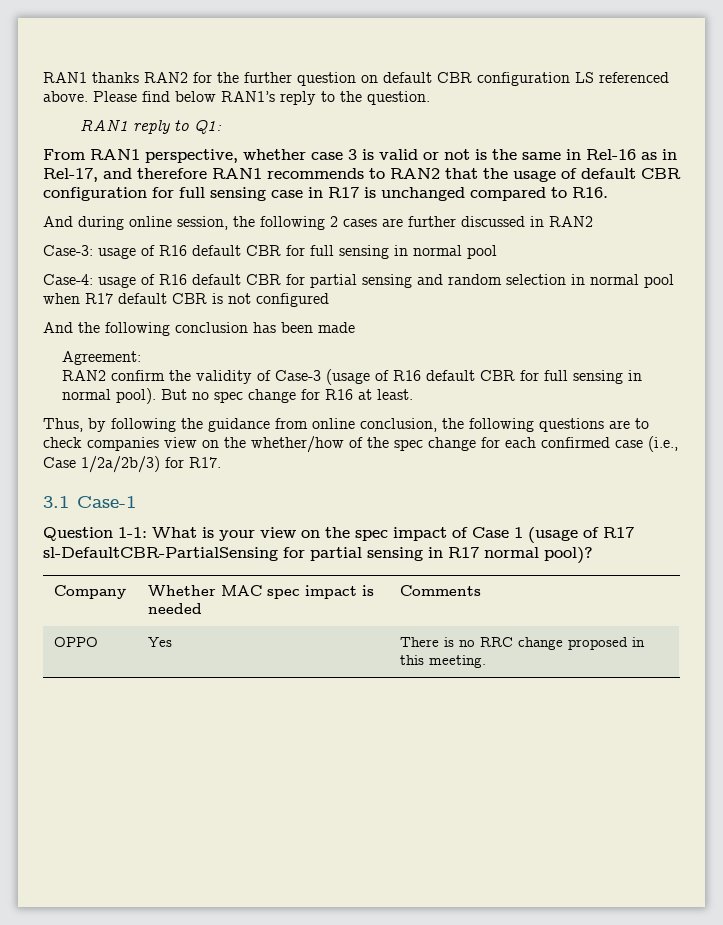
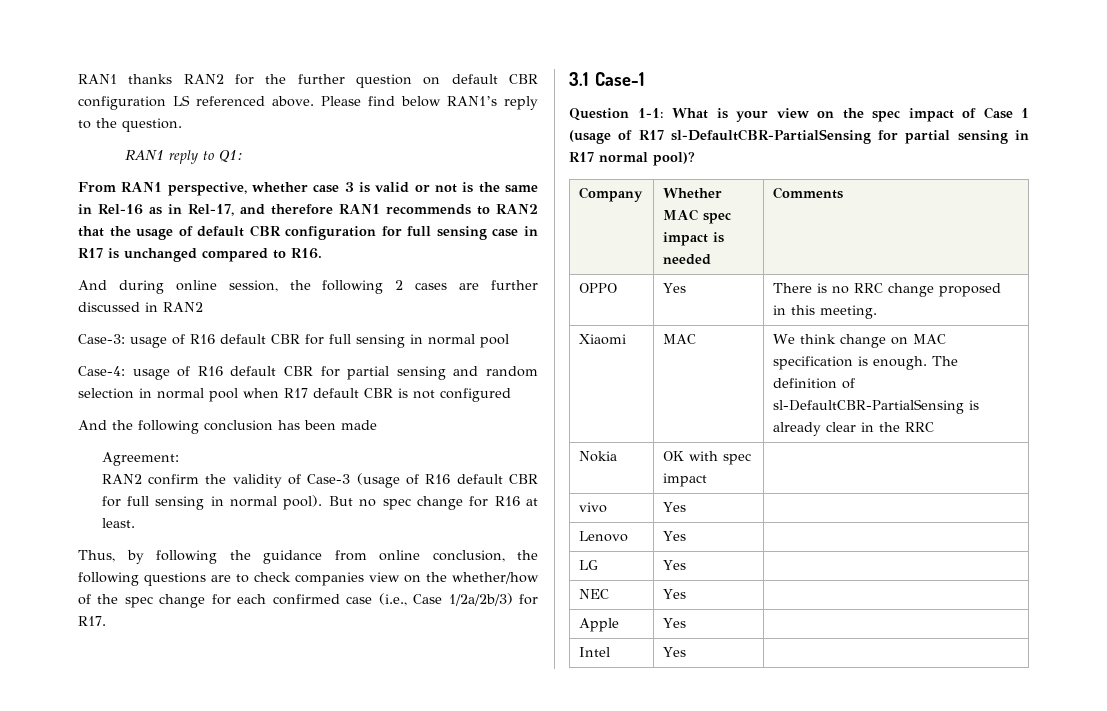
+ Xiaomi | MAC | We think change on MAC specification is enough. The definition of sl-DefaultCBR-PartialSensing is already clear in the RRC
+ Nokia | OK with spec impact |
+ vivo | Yes |
+ Lenovo | Yes |
+ LG | Yes |
+ NEC | Yes |
+ Apple | Yes |
+ Intel | Yes |

